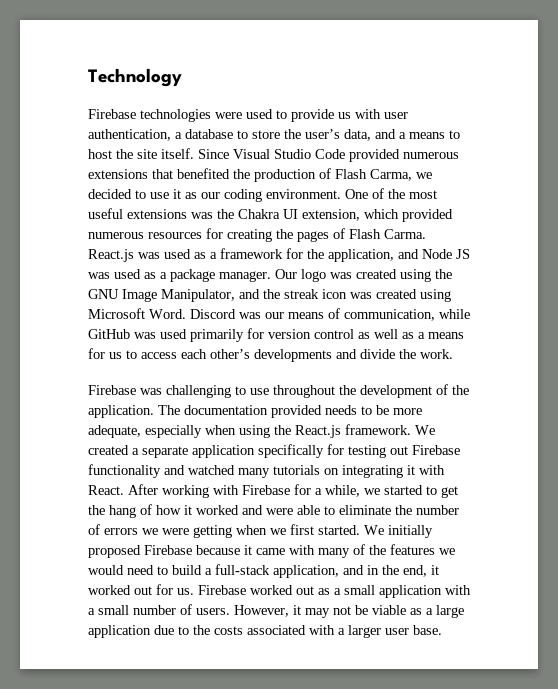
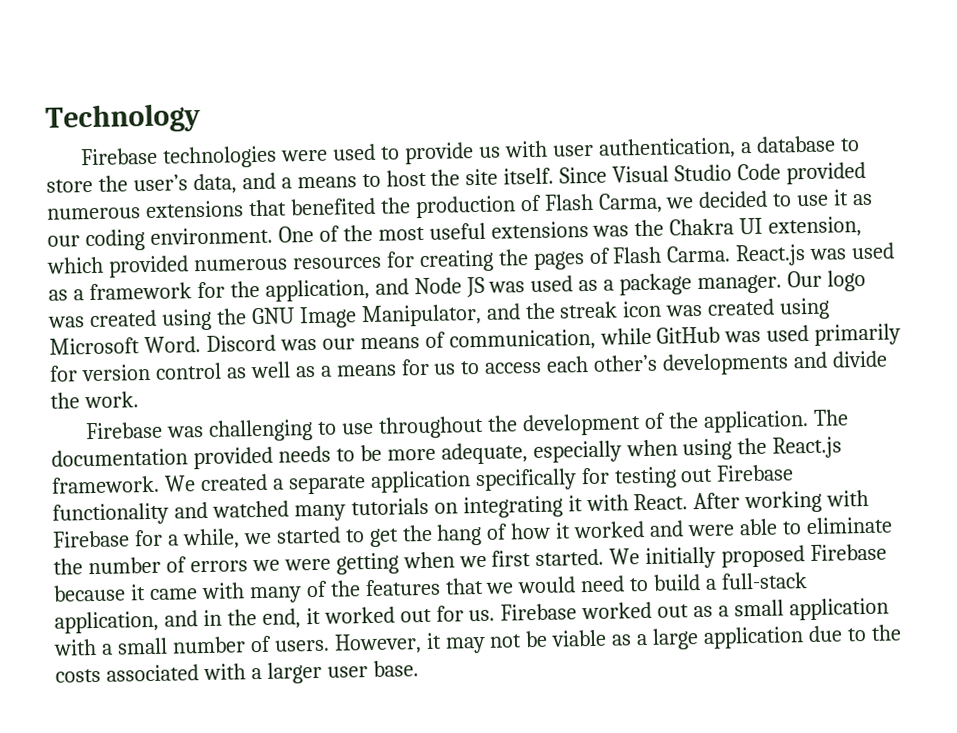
- We initially proposed Firebase because it came with many of the features we would need to build a full-stack application, and in the end, it worked out for us.
+ We initially proposed Firebase because it came with many of the features that we would need to build a full-stack application, and in the end, it worked out for us.

